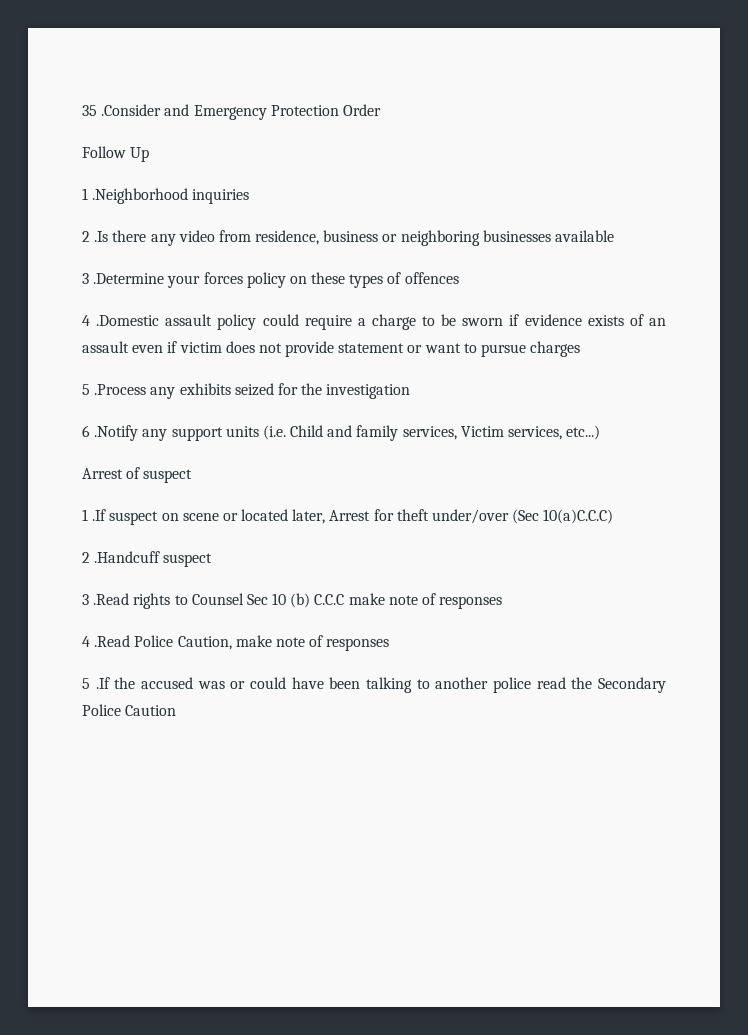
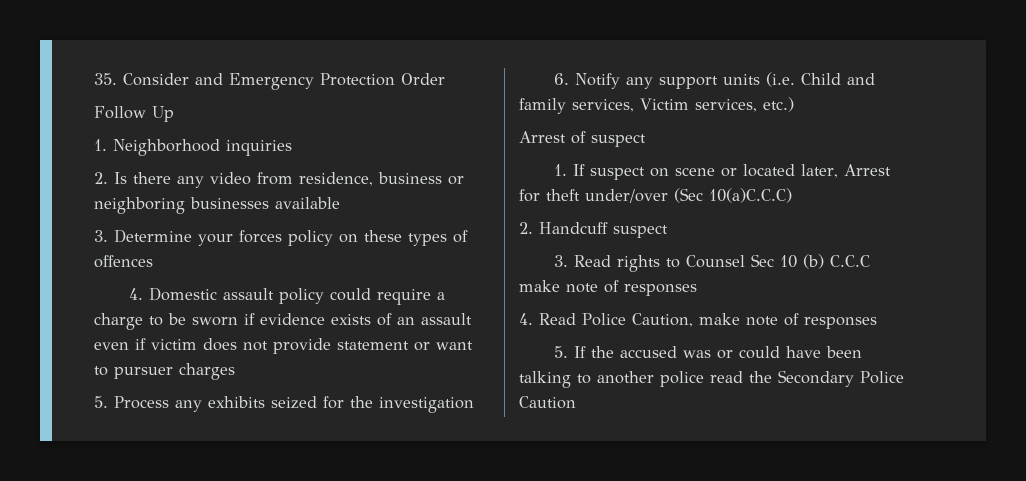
- 35 .Consider and Emergency Protection Order
+ 35. Consider and Emergency Protection Order
- 1 .Neighborhood inquiries
+ 1. Neighborhood inquiries
- 2 .Is there any video from residence, business or neighboring businesses available
+ 2. Is there any video from residence, business or neighboring businesses available
- 3 .Determine your forces policy on these types of offences
+ 3. Determine your forces policy on these types of offences
- 4 .Domestic assault policy could require a charge to be sworn if evidence exists of an assault even if victim does not provide statement or want to pursue charges
+ 4. Domestic assault policy could require a charge to be sworn if evidence exists of an assault even if victim does not provide statement or want to pursuer charges
- 5 .Process any exhibits seized for the investigation
+ 5. Process any exhibits seized for the investigation
- 6 .Notify any support units (i.e. Child and family services, Victim services, etc...)
+ 6. Notify any support units (i.e. Child and family services, Victim services, etc.)
- 1 .If suspect on scene or located later, Arrest for theft under/over (Sec 10(a)C.C.C)
+ 1. If suspect on scene or located later, Arrest for theft under/over (Sec 10(a)C.C.C)
- 2 .Handcuff suspect
- 3 .Read rights to Counsel Sec 10 (b) C.C.C make note of responses
+ 2. Handcuff suspect
+ 3. Read rights to Counsel Sec 10 (b) C.C.C make note of responses
- 4 .Read Police Caution, make note of responses
+ 4. Read Police Caution, make note of responses
- 5 .If the accused was or could have been talking to another police read the Secondary Police Caution
+ 5. If the accused was or could have been talking to another police read the Secondary Police Caution

